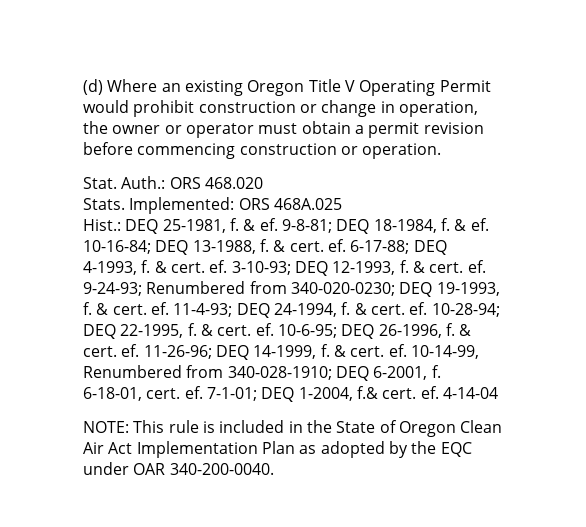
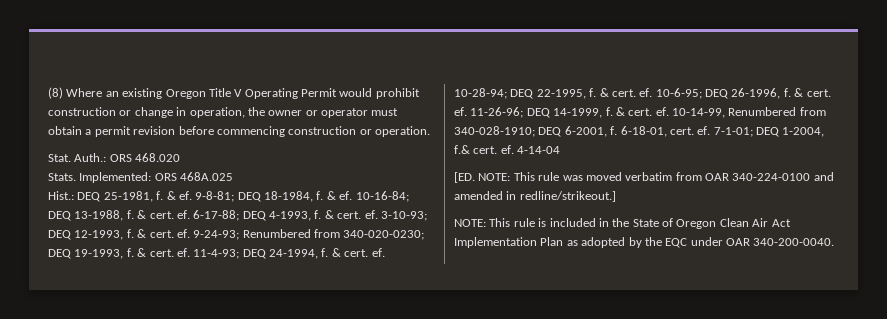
- (d) Where an existing Oregon Title V Operating Permit would prohibit construction or change in operation, the owner or operator must obtain a permit revision before commencing construction or operation.
+ (8) Where an existing Oregon Title V Operating Permit would prohibit construction or change in operation, the owner or operator must obtain a permit revision before commencing construction or operation.
+ [ED. NOTE: This rule was moved verbatim from OAR 340-224-0100 and amended in redline/strikeout.]

